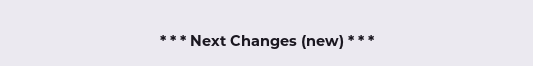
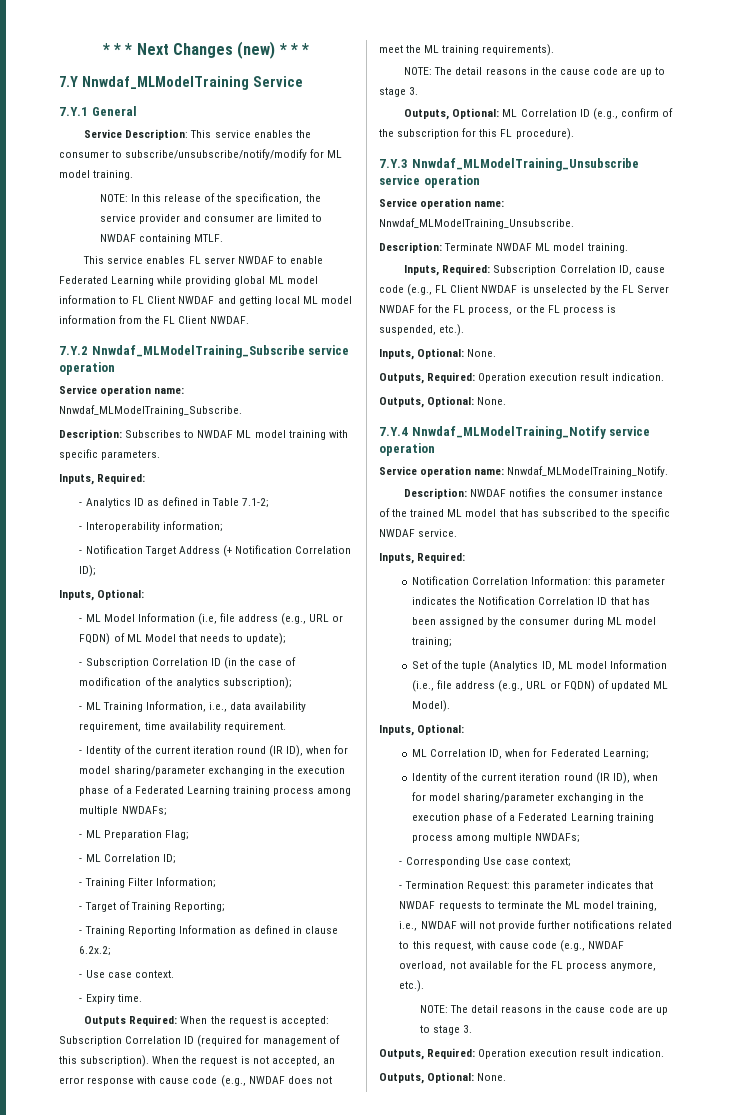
+ 7.Y Nnwdaf_MLModelTraining Service
+ 7.Y.1 General
+ Service Description: This service enables the consumer to subscribe/unsubscribe/notify/modify for ML model training.
+ NOTE: In this release of the specification, the service provider and consumer are limited to NWDAF containing MTLF.
+ This service enables FL server NWDAF to enable Federated Learning while providing global ML model information to FL Client NWDAF and getting local ML model information from the FL Client NWDAF.
+ 7.Y.2 Nnwdaf_MLModelTraining_Subscribe service operation
+ Service operation name: Nnwdaf_MLModelTraining_Subscribe.
+ Description: Subscribes to NWDAF ML model training with specific parameters.
+ Inputs, Required:
+ - Analytics ID as defined in Table 7.1-2;
+ - Interoperability information;
+ - Notification Target Address (+ Notification Correlation ID);
+ Inputs, Optional:
+ - ML Model Information (i.e, file address (e.g., URL or FQDN) of ML Model that needs to update);
+ - Subscription Correlation ID (in the case of modification of the analytics subscription);
+ - ML Training Information, i.e., data availability requirement, time availability requirement.
+ - Identity of the current iteration round (IR ID), when for model sharing/parameter exchanging in the execution phase of a Federated Learning training process among multiple NWDAFs;
+ - ML Preparation Flag;
+ - ML Correlation ID;
+ - Training Filter Information;
+ - Target of Training Reporting;
+ - Training Reporting Information as defined in clause 6.2x.2;
+ - Use case context.
+ - Expiry time.
+ Outputs Required: When the request is accepted: Subscription Correlation ID (required for management of this subscription). When the request is not accepted, an error response with cause code (e.g., NWDAF does not meet the ML training requirements).
+ NOTE: The detail reasons in the cause code are up to stage 3.
+ Outputs, Optional: ML Correlation ID (e.g., confirm of the subscription for this FL procedure).
+ 7.Y.3 Nnwdaf_MLModelTraining_Unsubscribe service operation
+ Service operation name: Nnwdaf_MLModelTraining_Unsubscribe.
+ Description: Terminate NWDAF ML model training.
+ Inputs, Required: Subscription Correlation ID, cause code (e.g., FL Client NWDAF is unselected by the FL Server NWDAF for the FL process, or the FL process is suspended, etc.).
+ Inputs, Optional: None.
+ Outputs, Required: Operation execution result indication.
+ Outputs, Optional: None.
+ 7.Y.4 Nnwdaf_MLModelTraining_Notify service operation
+ Service operation name: Nnwdaf_MLModelTraining_Notify.
+ Description: NWDAF notifies the consumer instance of the trained ML model that has subscribed to the specific NWDAF service.
+ Inputs, Required:
+ Notification Correlation Information: this parameter indicates the Notification Correlation ID that has been assigned by the consumer during ML model training;
+ Set of the tuple (Analytics ID, ML model Information (i.e., file address (e.g., URL or FQDN) of updated ML Model).
+ Inputs, Optional:
+ ML Correlation ID, when for Federated Learning;
+ Identity of the current iteration round (IR ID), when for model sharing/parameter exchanging in the execution phase of a Federated Learning training process among multiple NWDAFs;
+ - Corresponding Use case context;
+ - Termination Request: this parameter indicates that NWDAF requests to terminate the ML model training, i.e., NWDAF will not provide further notifications related to this request, with cause code (e.g., NWDAF overload, not available for the FL process anymore, etc.).
+ NOTE: The detail reasons in the cause code are up to stage 3.
+ Outputs, Required: Operation execution result indication.
+ Outputs, Optional: None.

